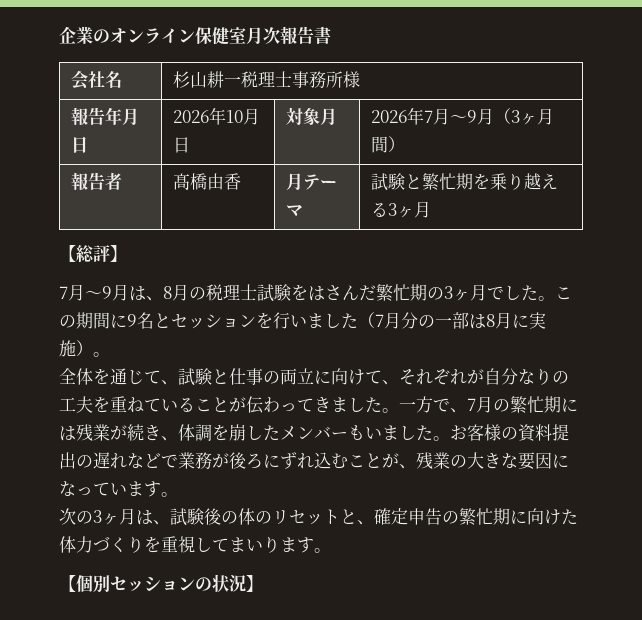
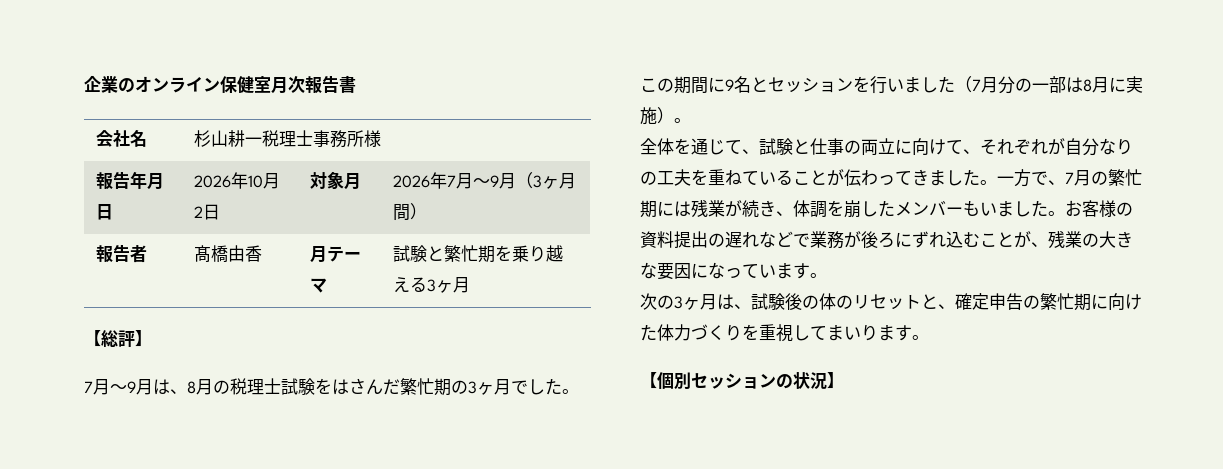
- 報告年月日 | 2026年10月日 | 対象月 | 2026年7月〜9月（3ヶ月間）
+ 報告年月日 | 2026年10月2日 | 対象月 | 2026年7月〜9月（3ヶ月間）

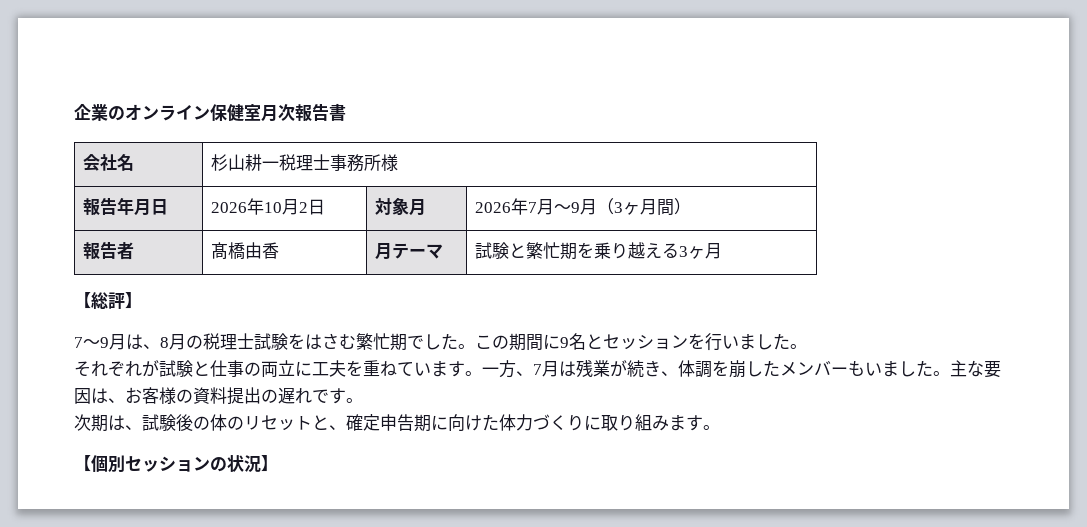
- 7月〜9月は、8月の税理士試験をはさんだ繁忙期の3ヶ月でした。
+ 7〜9月は、8月の税理士試験をはさむ繁忙期でした。
- この期間に9名とセッションを行いました（7月分の一部は8月に実施）。
- 全体を通じて、試験と仕事の両立に向けて、それぞれが自分なりの工夫を重ねていることが伝わってきました。一方で、7月の繁忙期には残業が続き、体調を崩したメンバーもいました。
+ この期間に9名とセッションを行いました。
+ それぞれが試験と仕事の両立に工夫を重ねています。一方、7月は残業が続き、体調を崩したメンバーもいました。
- お客様の資料提出の遅れなどで業務が後ろにずれ込むことが、残業の大きな要因になっています。
+ 主な要因は、お客様の資料提出の遅れです。
- 次の3ヶ月は、試験後の体のリセットと、確定申告の繁忙期に向けた体力づくりを重視してまいります。
+ 次期は、試験後の体のリセットと、確定申告期に向けた体力づくりに取り組みます。

